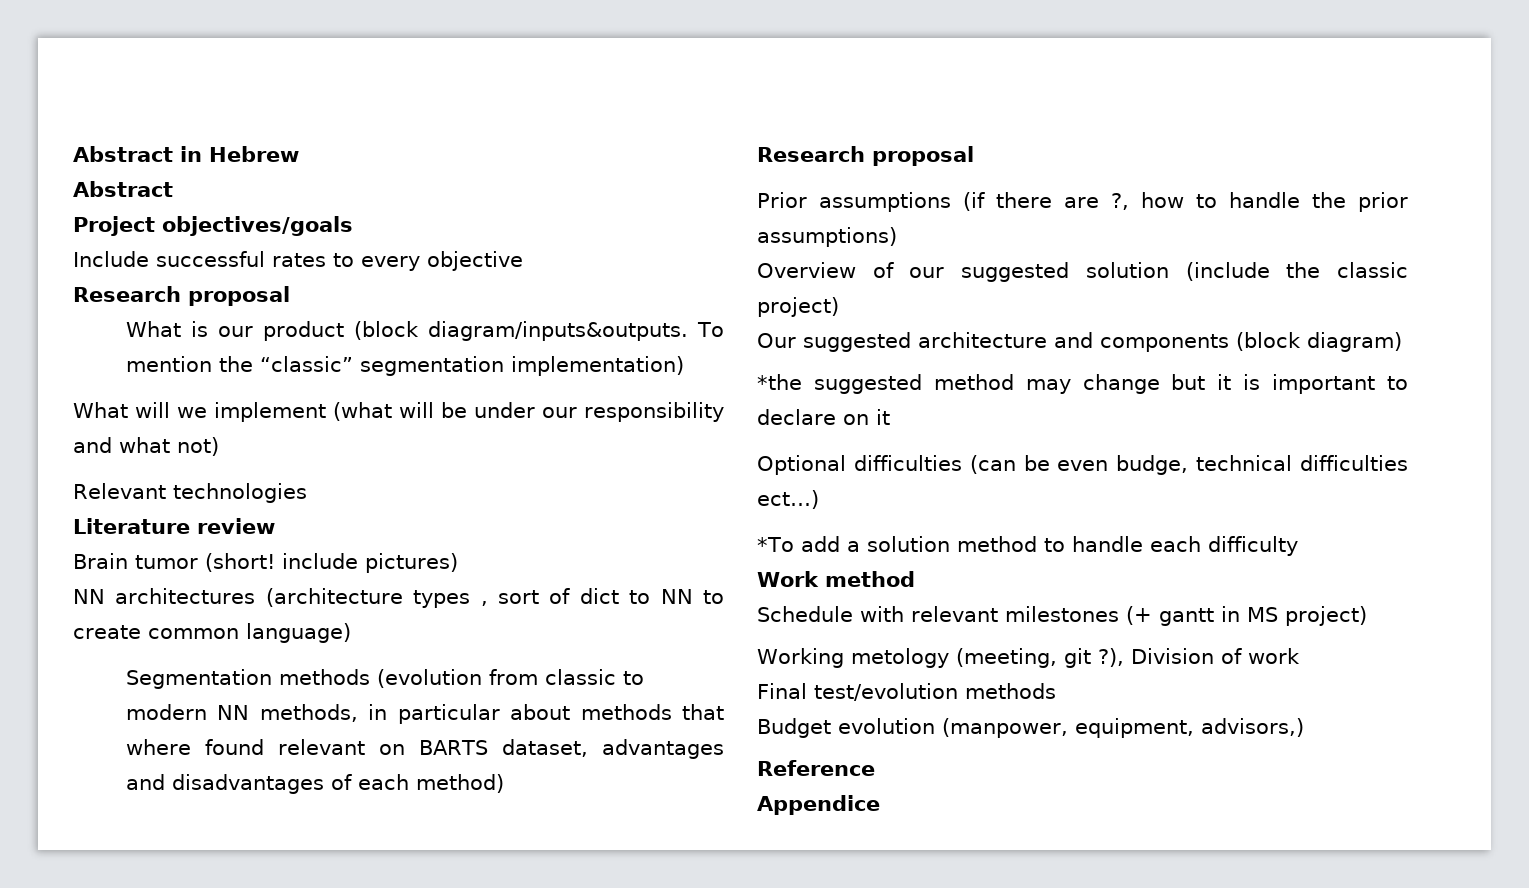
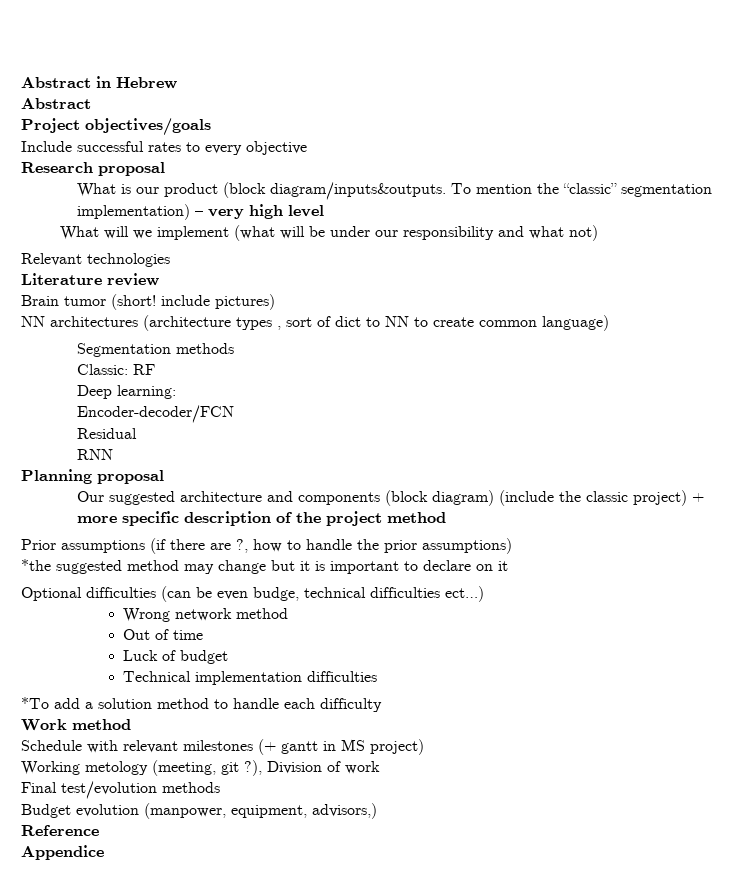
- To mention the “classic” segmentation implementation)
+ To mention the “classic” segmentation implementation) – very high level
- Segmentation methods (evolution from classic to modern NN methods, in particular about methods that where found relevant on BARTS dataset, advantages and disadvantages of each method)
- Research proposal
+ Segmentation methods
+ Classic: RF
+ Deep learning:
+ Encoder-decoder/FCN
+ Residual
+ RNN
+ Planning proposal
+ Our suggested architecture and components (block diagram) (include the classic project) + more specific description of the project method
- Overview of our suggested solution (include the classic project)
- Our suggested architecture and components (block diagram)
+ Wrong network method
+ Out of time
+ Luck of budget
+ Technical implementation difficulties

